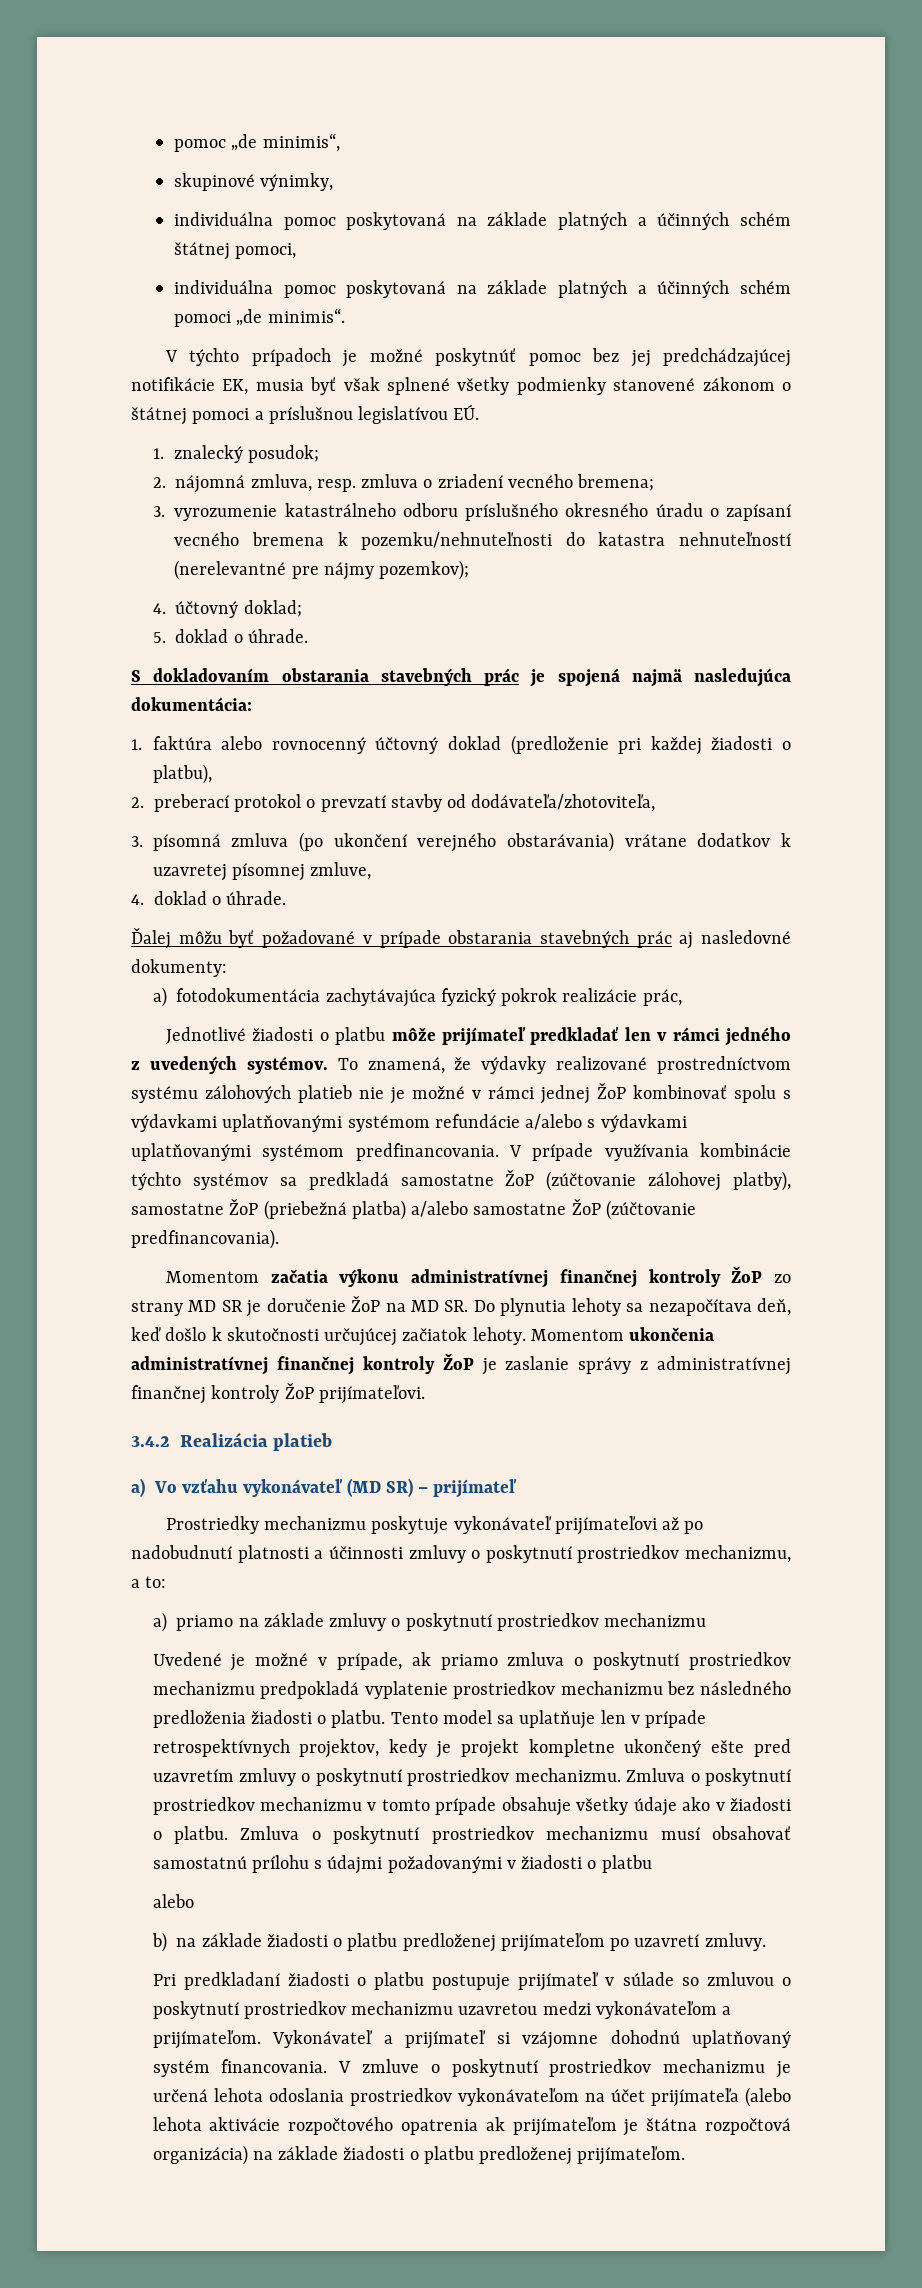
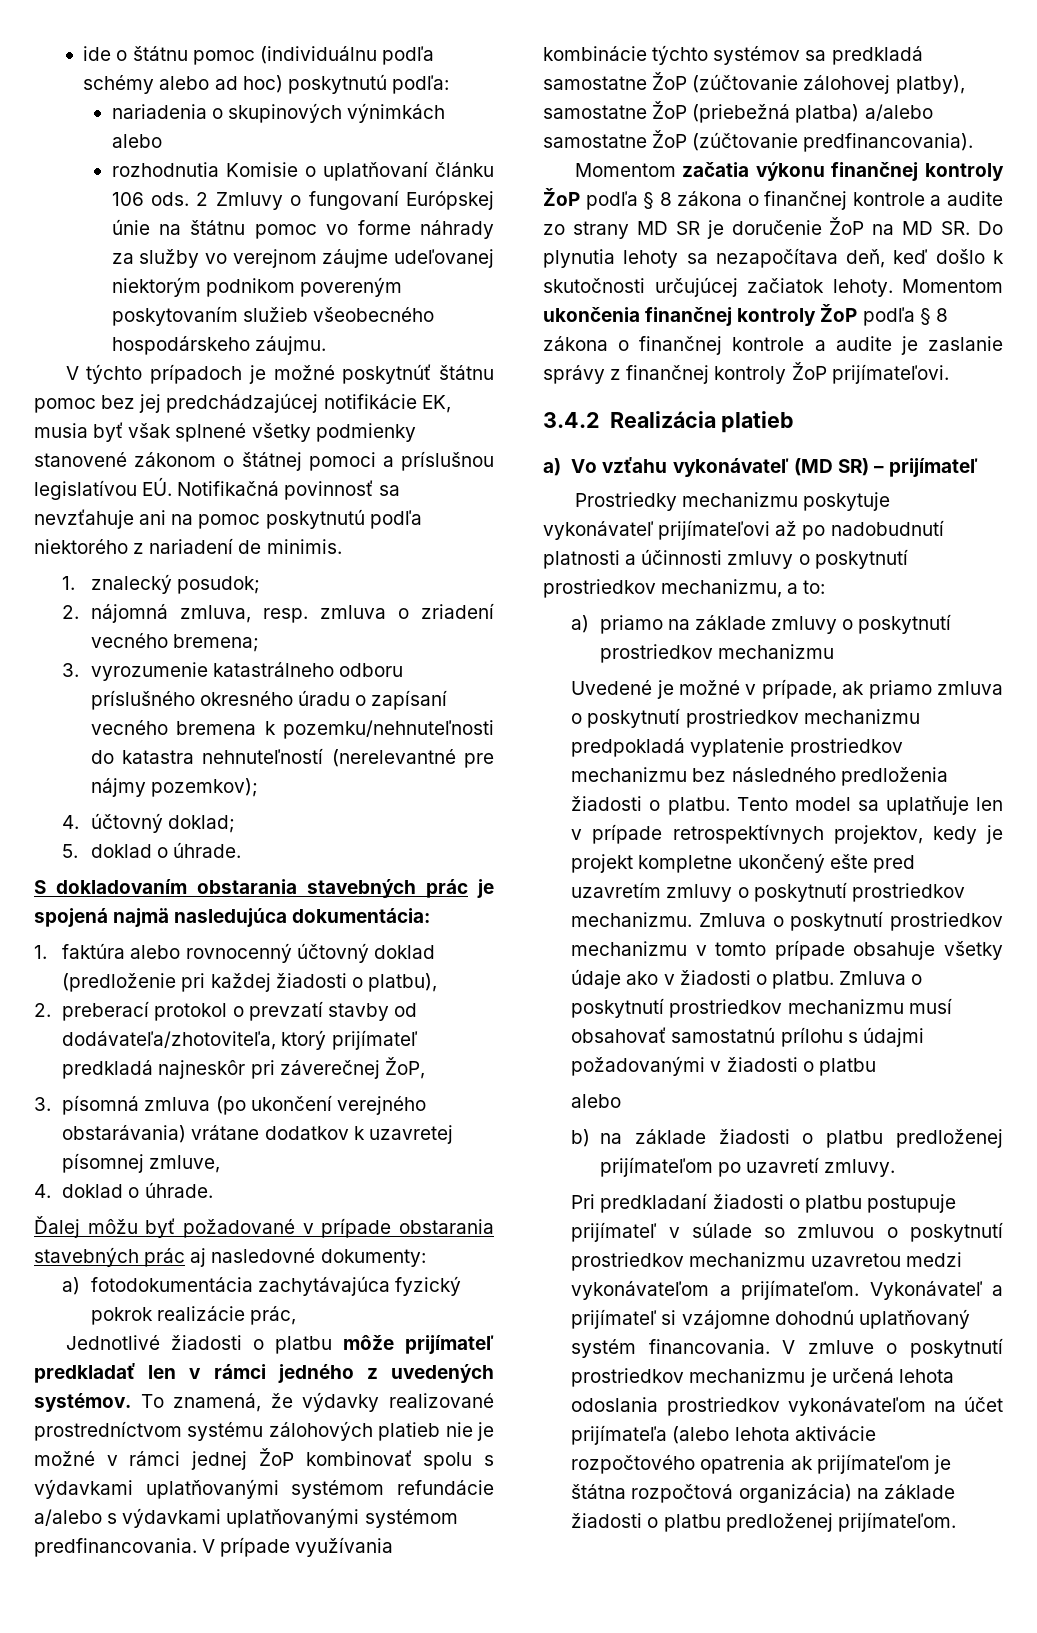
- pomoc „de minimis“,
- skupinové výnimky,
- individuálna pomoc poskytovaná na základe platných a účinných schém štátnej pomoci,
- individuálna pomoc poskytovaná na základe platných a účinných schém pomoci „de minimis“.
+ ide o štátnu pomoc (individuálnu podľa schémy alebo ad hoc) poskytnutú podľa:
+ nariadenia o skupinových výnimkách alebo
+ rozhodnutia Komisie o uplatňovaní článku 106 ods. 2 Zmluvy o fungovaní Európskej únie na štátnu pomoc vo forme náhrady za služby vo verejnom záujme udeľovanej niektorým podnikom povereným poskytovaním služieb všeobecného hospodárskeho záujmu.
- V týchto prípadoch je možné poskytnúť pomoc bez jej predchádzajúcej notifikácie EK, musia byť však splnené všetky podmienky stanovené zákonom o štátnej pomoci a príslušnou legislatívou EÚ.
+ V týchto prípadoch je možné poskytnúť štátnu pomoc bez jej predchádzajúcej notifikácie EK, musia byť však splnené všetky podmienky stanovené zákonom o štátnej pomoci a príslušnou legislatívou EÚ. Notifikačná povinnosť sa nevzťahuje ani na pomoc poskytnutú podľa niektorého z nariadení de minimis.
- 2. preberací protokol o prevzatí stavby od dodávateľa/zhotoviteľa,
+ 2. preberací protokol o prevzatí stavby od dodávateľa/zhotoviteľa, ktorý prijímateľ predkladá najneskôr pri záverečnej ŽoP,
- Momentom začatia výkonu administratívnej finančnej kontroly ŽoP zo strany MD SR je doručenie ŽoP na MD SR. Do plynutia lehoty sa nezapočítava deň, keď došlo k skutočnosti určujúcej začiatok lehoty.
+ Momentom začatia výkonu finančnej kontroly ŽoP podľa § 8 zákona o finančnej kontrole a audite zo strany MD SR je doručenie ŽoP na MD SR. Do plynutia lehoty sa nezapočítava deň, keď došlo k skutočnosti určujúcej začiatok lehoty.
- Momentom ukončenia administratívnej finančnej kontroly ŽoP je zaslanie správy z administratívnej finančnej kontroly ŽoP prijímateľovi.
+ Momentom ukončenia finančnej kontroly ŽoP podľa § 8 zákona o finančnej kontrole a audite je zaslanie správy z finančnej kontroly ŽoP prijímateľovi.

